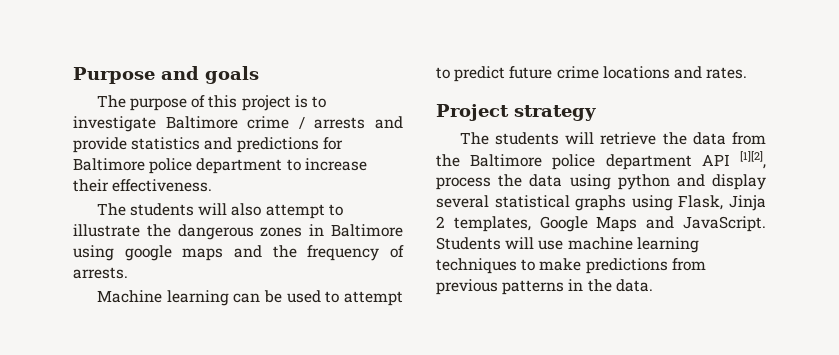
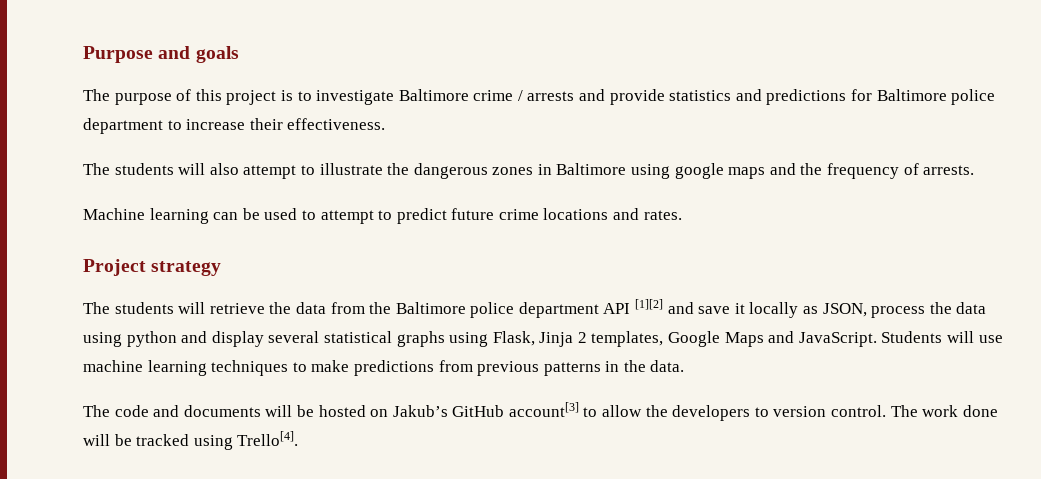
- The students will retrieve the data from the Baltimore police department API [1][2], process the data using python and display several statistical graphs using Flask, Jinja 2 templates, Google Maps and JavaScript.
+ The students will retrieve the data from the Baltimore police department API [1][2] and save it locally as JSON, process the data using python and display several statistical graphs using Flask, Jinja 2 templates, Google Maps and JavaScript.
+ The code and documents will be hosted on Jakub’s GitHub account[3] to allow the developers to version control. The work done will be tracked using Trello[4].

